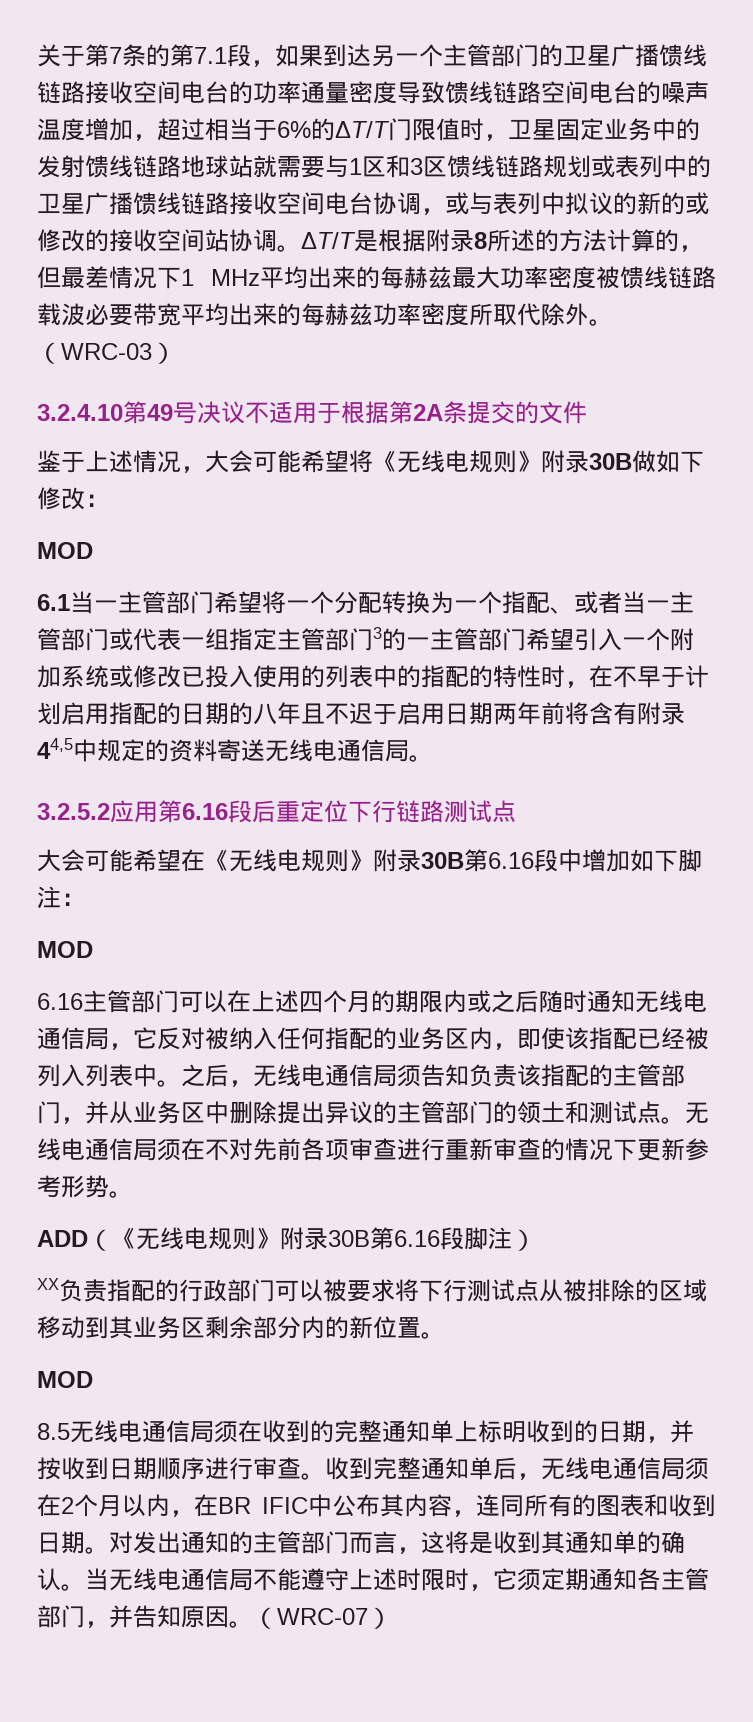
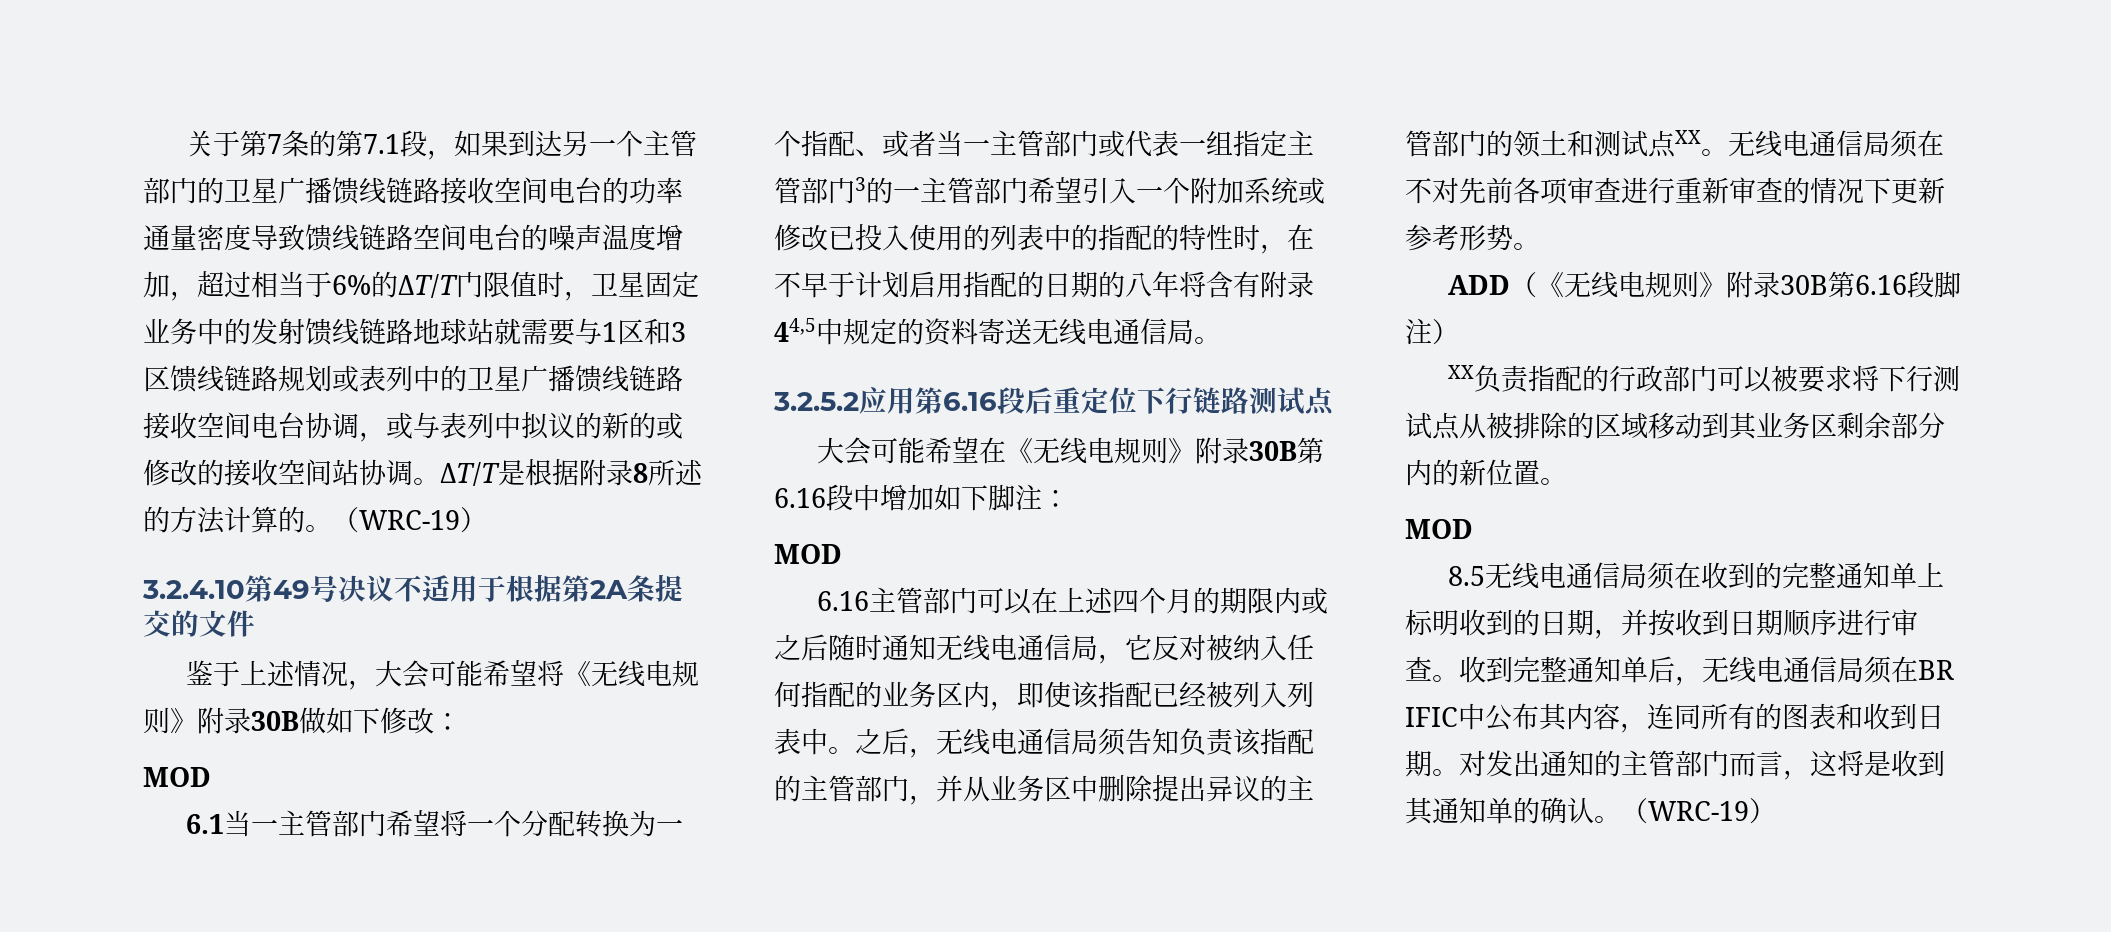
- ΔT/T是根据附录8所述的方法计算的，但最差情况下1 MHz平均出来的每赫兹最大功率密度被馈线链路载波必要带宽平均出来的每赫兹功率密度所取代除外。（WRC-03）
+ ΔT/T是根据附录8所述的方法计算的。（WRC-19）
- 6.1当一主管部门希望将一个分配转换为一个指配、或者当一主管部门或代表一组指定主管部门3的一主管部门希望引入一个附加系统或修改已投入使用的列表中的指配的特性时，在不早于计划启用指配的日期的八年且不迟于启用日期两年前将含有附录44,5中规定的资料寄送无线电通信局。
+ 6.1当一主管部门希望将一个分配转换为一个指配、或者当一主管部门或代表一组指定主管部门3的一主管部门希望引入一个附加系统或修改已投入使用的列表中的指配的特性时，在不早于计划启用指配的日期的八年将含有附录44,5中规定的资料寄送无线电通信局。
- 之后，无线电通信局须告知负责该指配的主管部门，并从业务区中删除提出异议的主管部门的领土和测试点。
+ 之后，无线电通信局须告知负责该指配的主管部门，并从业务区中删除提出异议的主管部门的领土和测试点XX。
- 收到完整通知单后，无线电通信局须在2个月以内，在BR IFIC中公布其内容，连同所有的图表和收到日期。
+ 收到完整通知单后，无线电通信局须在BR IFIC中公布其内容，连同所有的图表和收到日期。
- 对发出通知的主管部门而言，这将是收到其通知单的确认。当无线电通信局不能遵守上述时限时，它须定期通知各主管部门，并告知原因。（WRC-07）
+ 对发出通知的主管部门而言，这将是收到其通知单的确认。（WRC-19）

